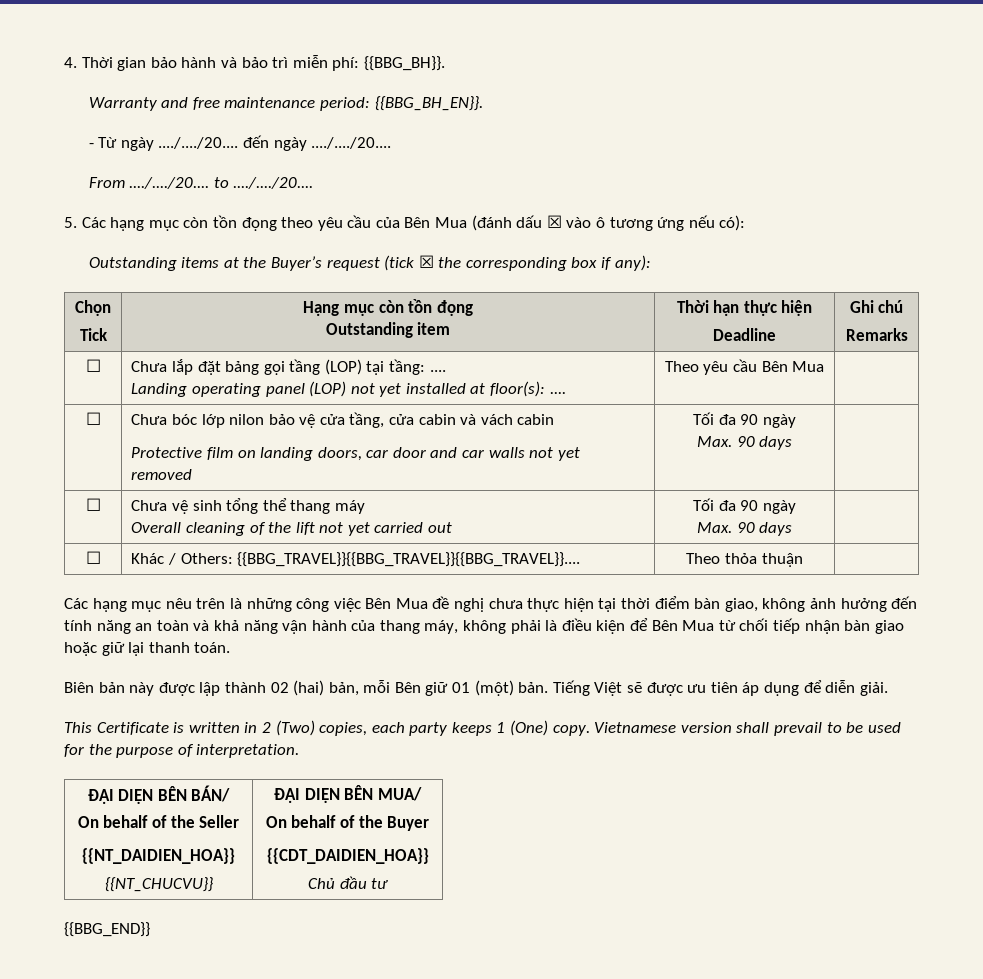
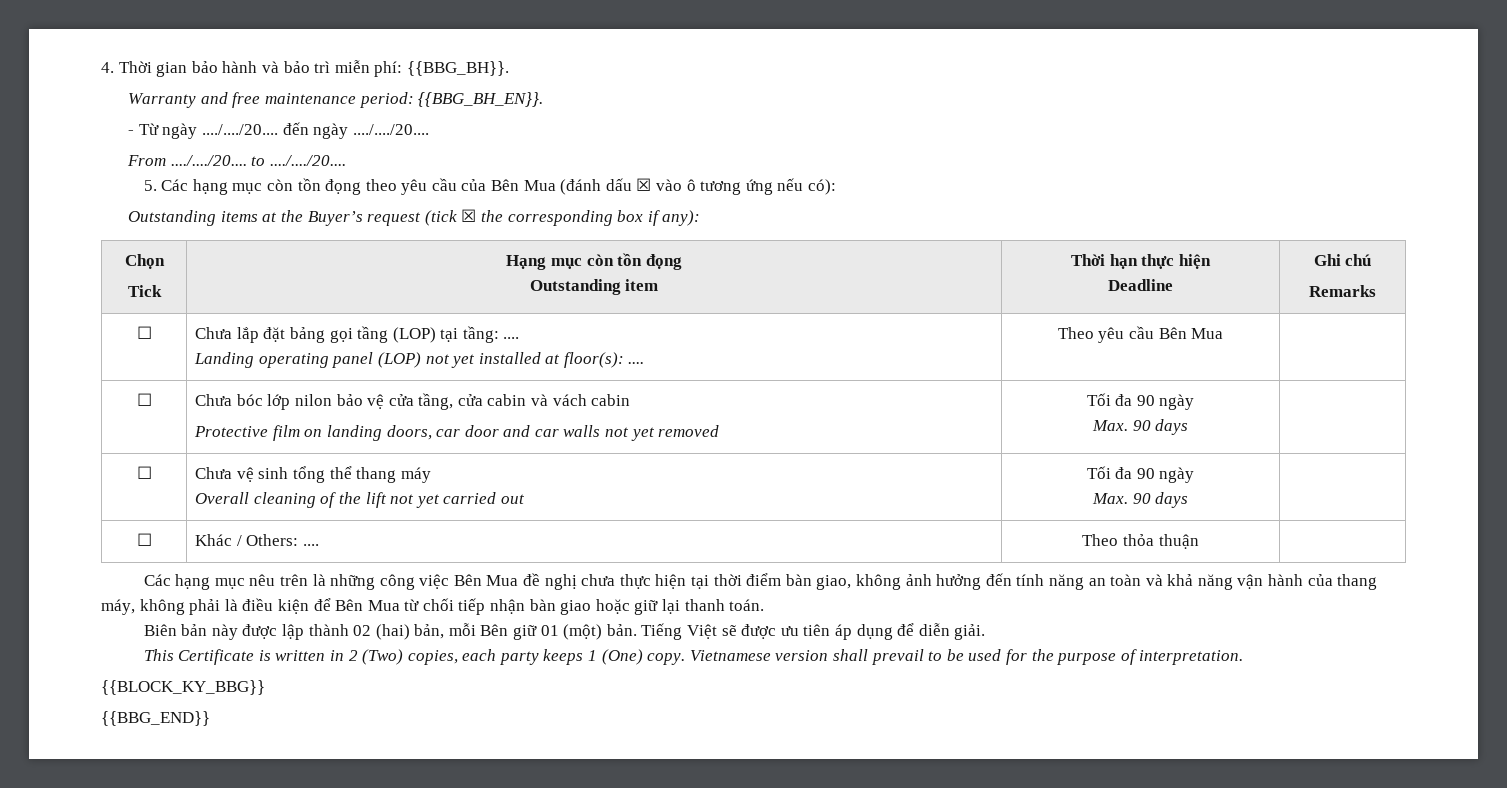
- ☐ | Khác / Others: {{BBG_TRAVEL}}{{BBG_TRAVEL}}{{BBG_TRAVEL}}.... | Theo thỏa thuận |
+ ☐ | Khác / Others: .... | Theo thỏa thuận |
- ĐẠI DIỆN BÊN BÁN/
- On behalf of the Seller
- {{NT_DAIDIEN_HOA}}
- {{NT_CHUCVU}} | ĐẠI DIỆN BÊN MUA/
- On behalf of the Buyer
- {{CDT_DAIDIEN_HOA}}
- Chủ đầu tư
+ {{BLOCK_KY_BBG}}

